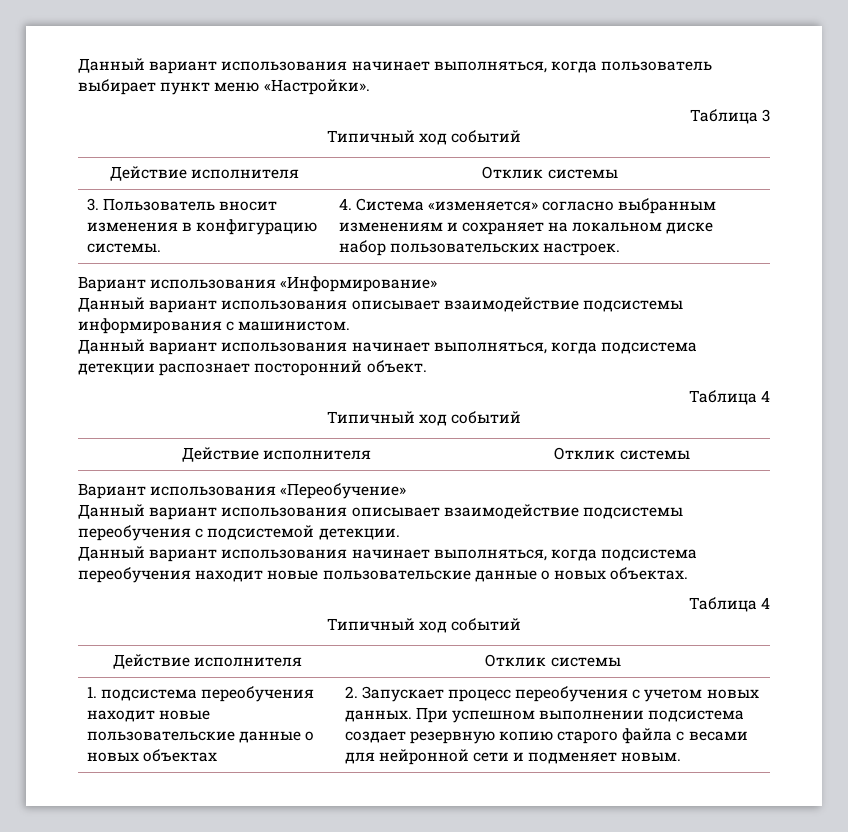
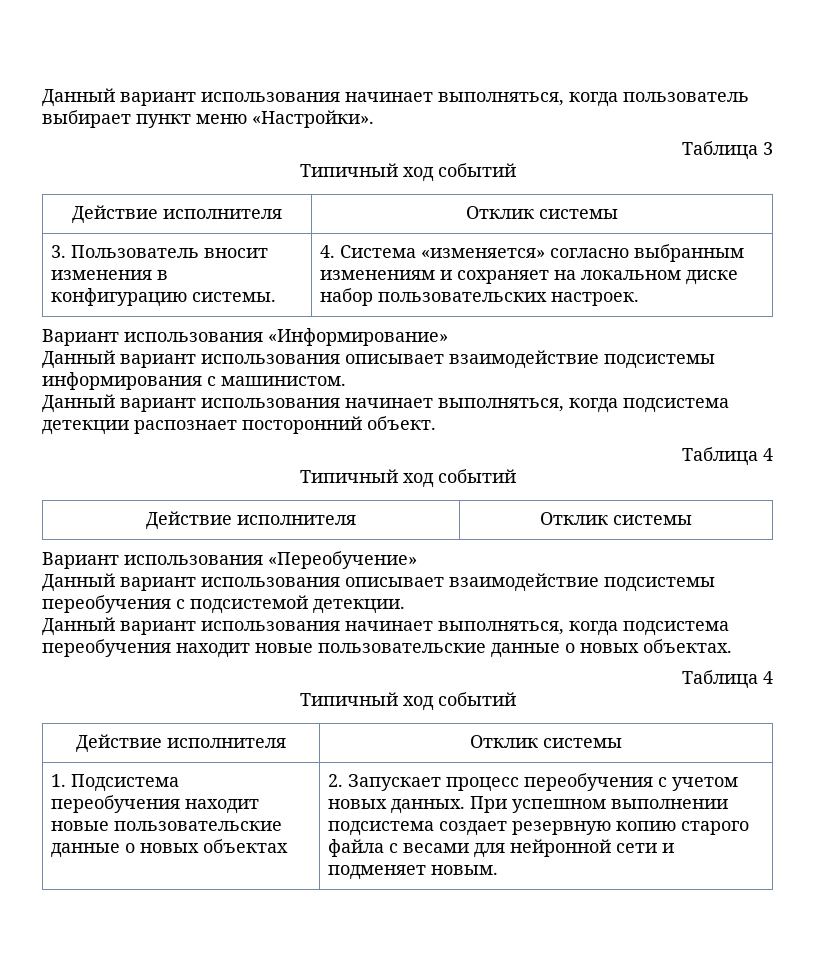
- 1. подсистема переобучения находит новые пользовательские данные о новых объектах | 2. Запускает процесс переобучения с учетом новых данных. При успешном выполнении подсистема создает резервную копию старого файла с весами для нейронной сети и подменяет новым.
+ 1. Подсистема переобучения находит новые пользовательские данные о новых объектах | 2. Запускает процесс переобучения с учетом новых данных. При успешном выполнении подсистема создает резервную копию старого файла с весами для нейронной сети и подменяет новым.

